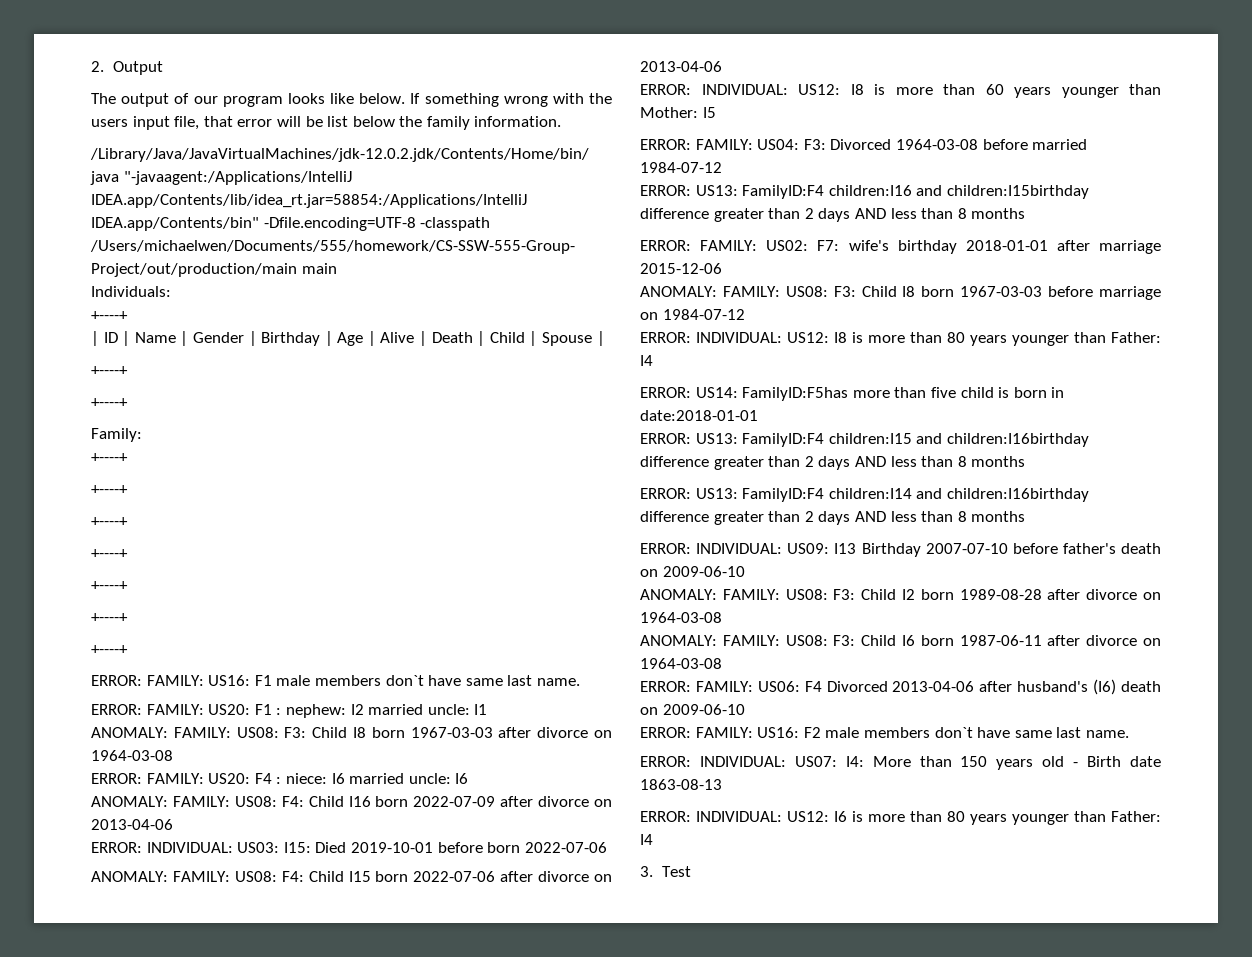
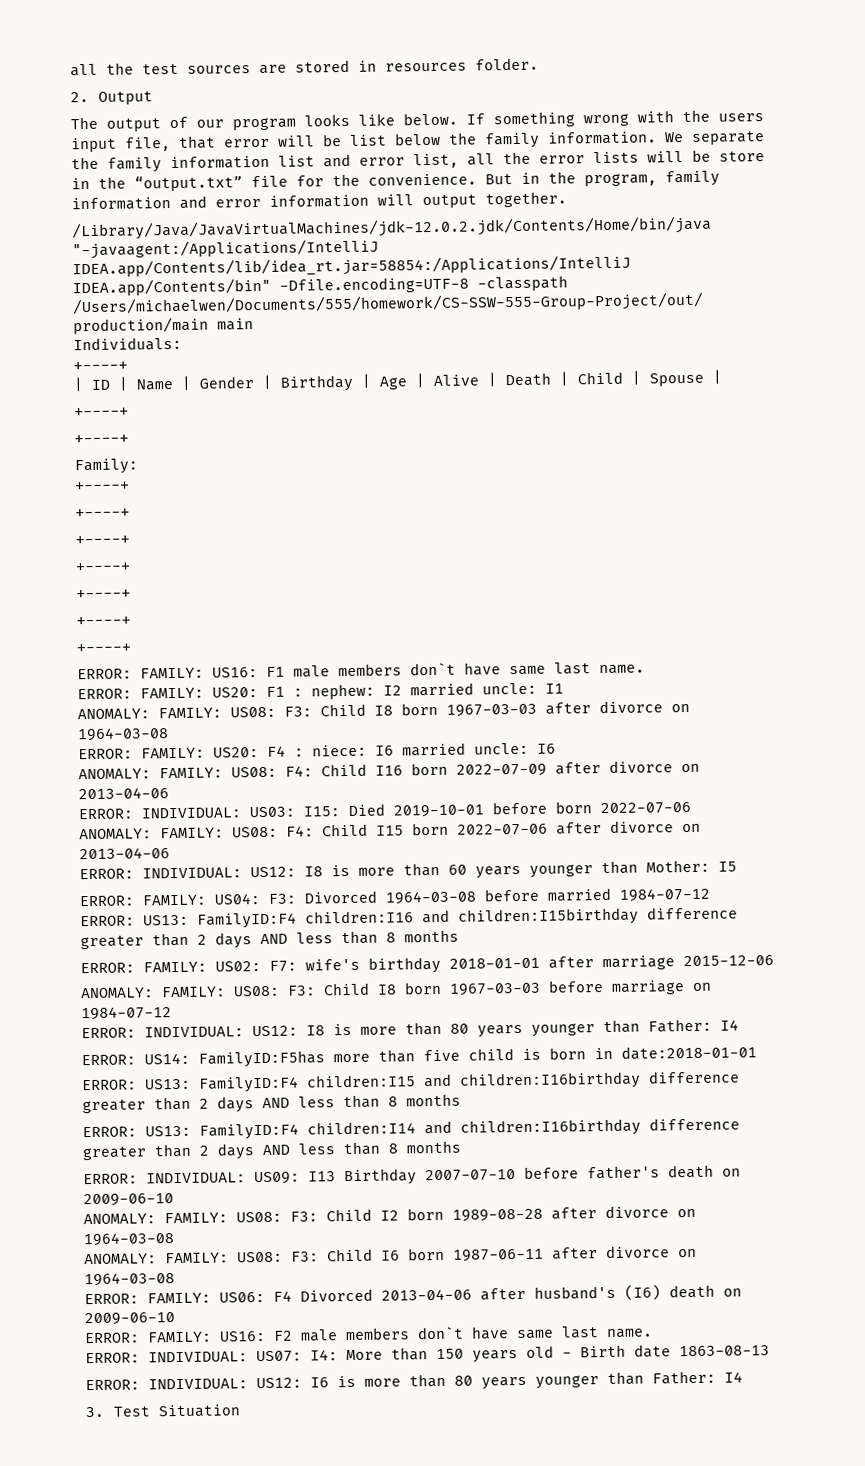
+ all the test sources are stored in resources folder.
+ We separate the family information list and error list, all the error lists will be store in the “output.txt” file for the convenience. But in the program, family information and error information will output together.
- 3. Test
+ 3. Test Situation

